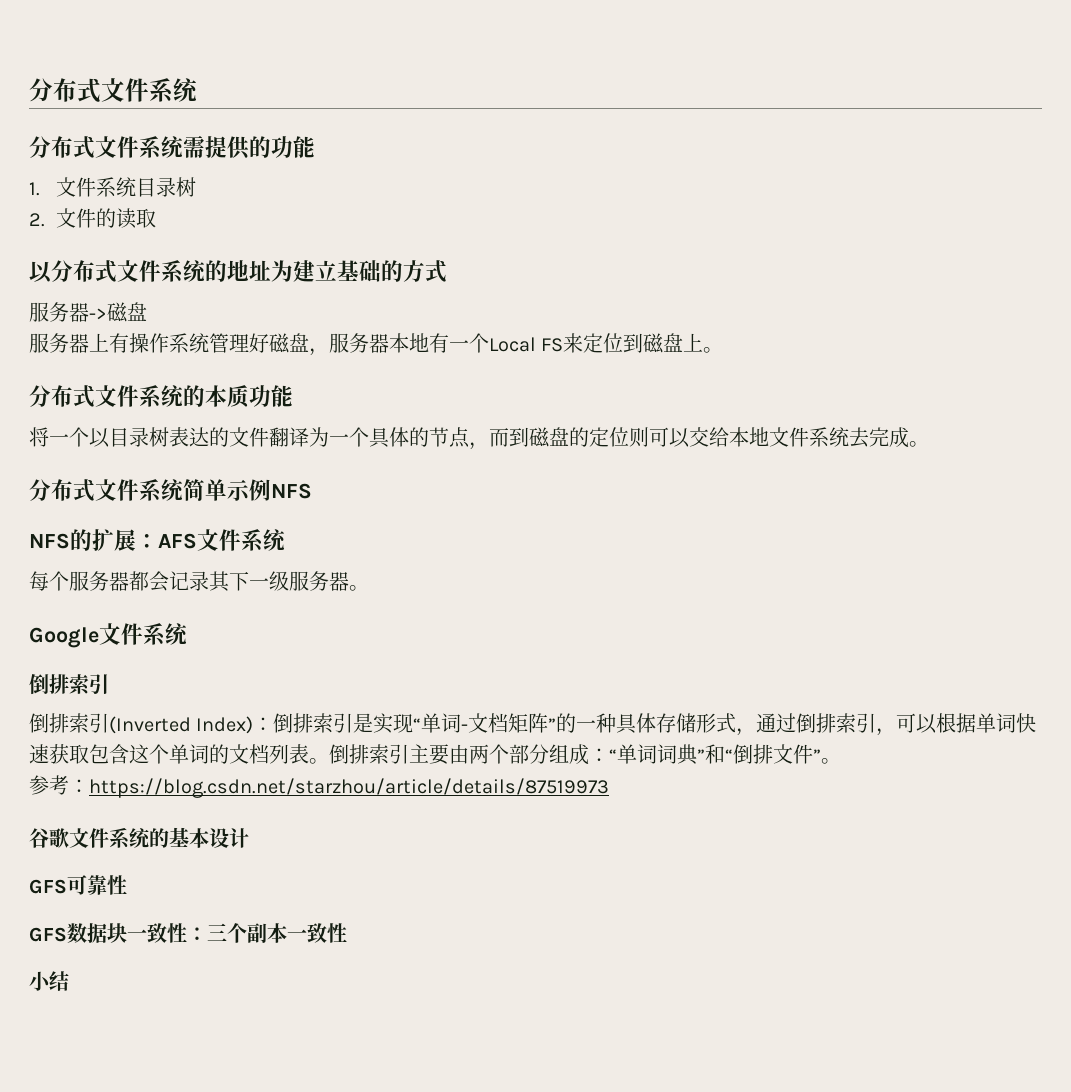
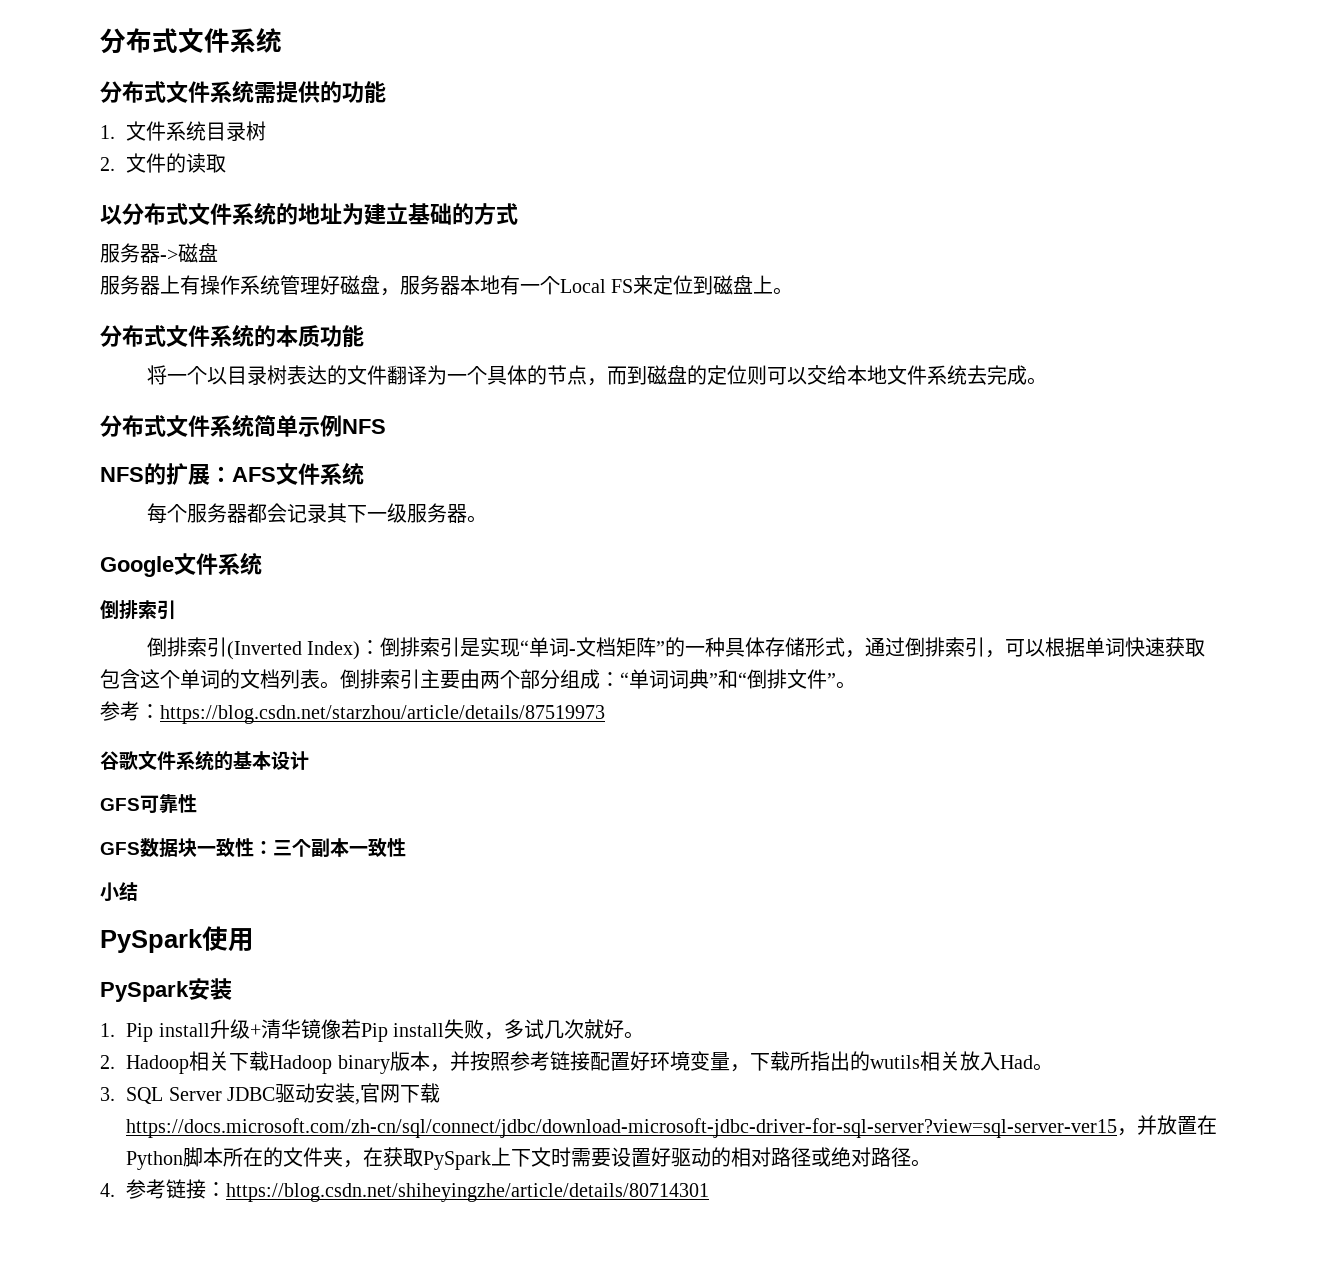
+ PySpark使用
+ PySpark安装
+ 1. Pip install升级+清华镜像若Pip install失败，多试几次就好。
+ 2. Hadoop相关下载Hadoop binary版本，并按照参考链接配置好环境变量，下载所指出的wutils相关放入Had。
+ 3. SQL Server JDBC驱动安装,官网下载https://docs.microsoft.com/zh-cn/sql/connect/jdbc/download-microsoft-jdbc-driver-for-sql-server?view=sql-server-ver15，并放置在Python脚本所在的文件夹，在获取PySpark上下文时需要设置好驱动的相对路径或绝对路径。
+ 4.参考链接：https://blog.csdn.net/shiheyingzhe/article/details/80714301

